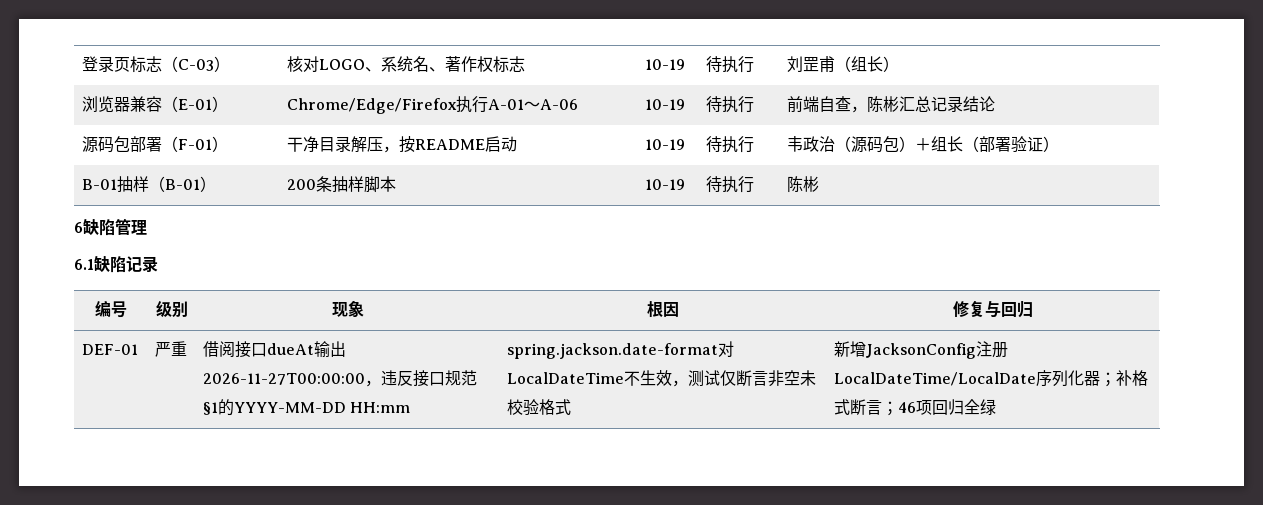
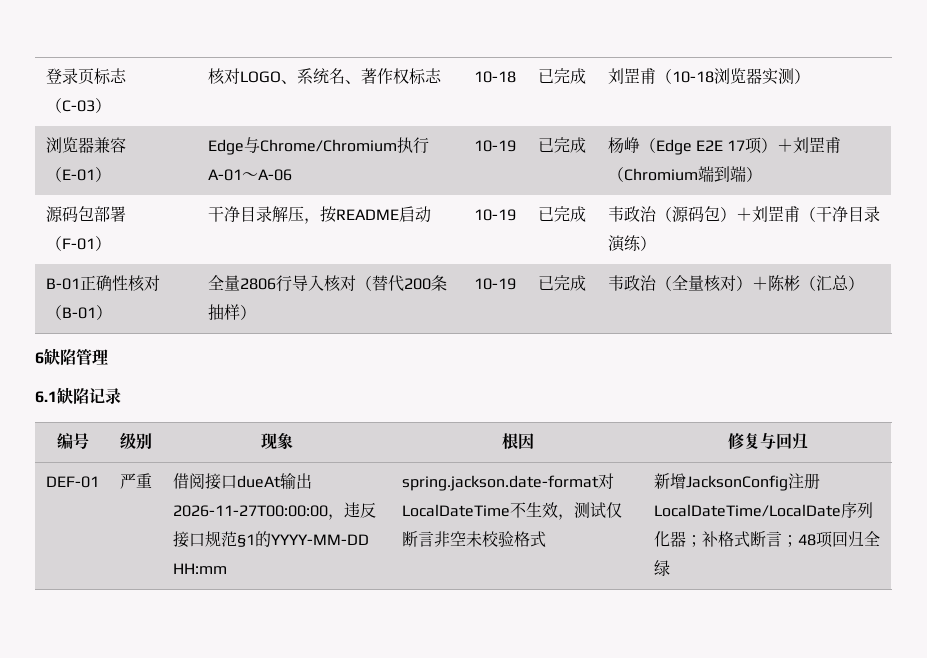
- 登录页标志（C-03） | 核对LOGO、系统名、著作权标志 | 10-19 | 待执行 | 刘罡甫（组长）
+ 登录页标志（C-03） | 核对LOGO、系统名、著作权标志 | 10-18 | 已完成 | 刘罡甫（10-18浏览器实测）
- 浏览器兼容（E-01） | Chrome/Edge/Firefox执行A-01～A-06 | 10-19 | 待执行 | 前端自查，陈彬汇总记录结论
+ 浏览器兼容（E-01） | Edge与Chrome/Chromium执行A-01～A-06 | 10-19 | 已完成 | 杨峥（Edge E2E 17项）＋刘罡甫（Chromium端到端）
- 源码包部署（F-01） | 干净目录解压，按README启动 | 10-19 | 待执行 | 韦政治（源码包）＋组长（部署验证）
+ 源码包部署（F-01） | 干净目录解压，按README启动 | 10-19 | 已完成 | 韦政治（源码包）＋刘罡甫（干净目录演练）
- B-01抽样（B-01） | 200条抽样脚本 | 10-19 | 待执行 | 陈彬
+ B-01正确性核对（B-01） | 全量2806行导入核对（替代200条抽样） | 10-19 | 已完成 | 韦政治（全量核对）＋陈彬（汇总）
- DEF-01 | 严重 | 借阅接口dueAt输出2026-11-27T00:00:00，违反接口规范§1的YYYY-MM-DD HH:mm | spring.jackson.date-format对LocalDateTime不生效，测试仅断言非空未校验格式 | 新增JacksonConfig注册LocalDateTime/LocalDate序列化器；补格式断言；46项回归全绿
+ DEF-01 | 严重 | 借阅接口dueAt输出2026-11-27T00:00:00，违反接口规范§1的YYYY-MM-DD HH:mm | spring.jackson.date-format对LocalDateTime不生效，测试仅断言非空未校验格式 | 新增JacksonConfig注册LocalDateTime/LocalDate序列化器；补格式断言；48项回归全绿

